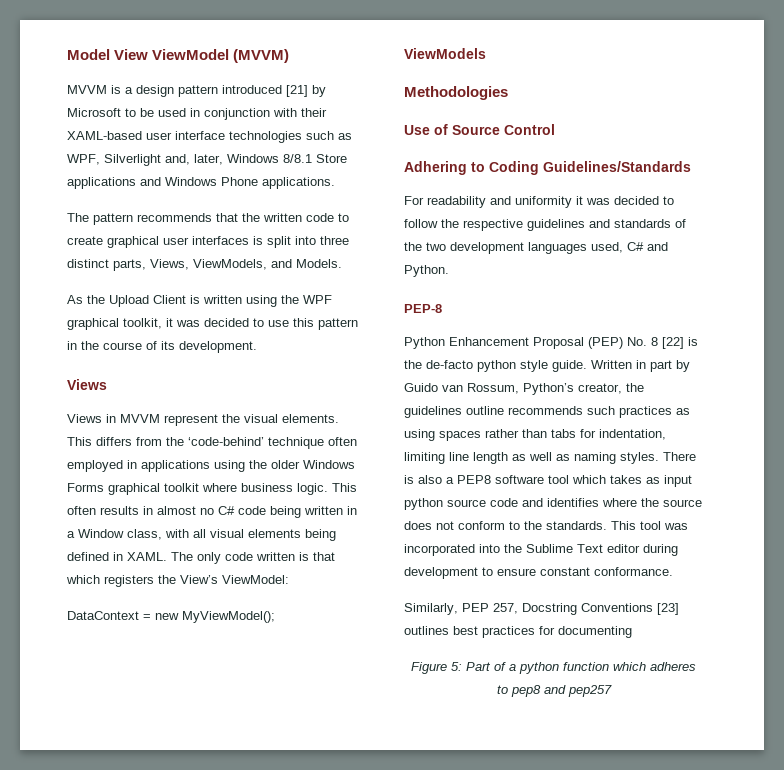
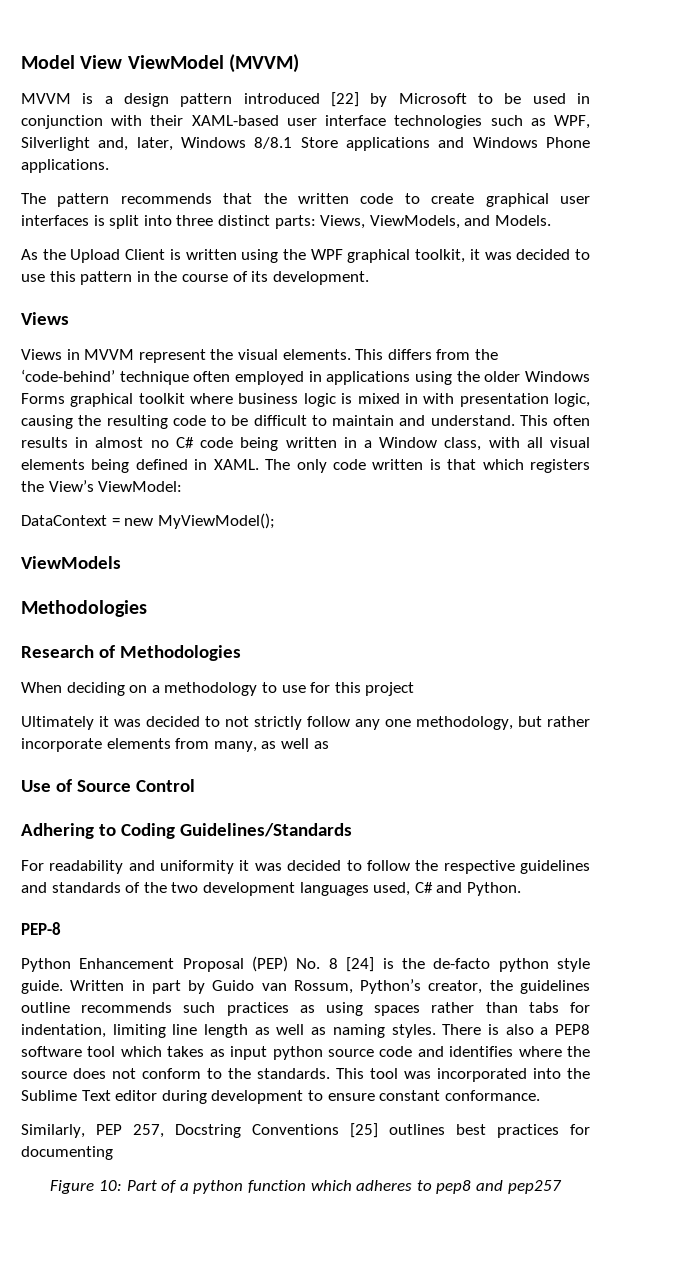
- MVVM is a design pattern introduced [21] by Microsoft to be used in conjunction with their XAML-based user interface technologies such as WPF, Silverlight and, later, Windows 8/8.1 Store applications and Windows Phone applications.
+ MVVM is a design pattern introduced [22] by Microsoft to be used in conjunction with their XAML-based user interface technologies such as WPF, Silverlight and, later, Windows 8/8.1 Store applications and Windows Phone applications.
- The pattern recommends that the written code to create graphical user interfaces is split into three distinct parts, Views, ViewModels, and Models.
+ The pattern recommends that the written code to create graphical user interfaces is split into three distinct parts: Views, ViewModels, and Models.
- This differs from the ‘code-behind’ technique often employed in applications using the older Windows Forms graphical toolkit where business logic.
+ This differs from the ‘code-behind’ technique often employed in applications using the older Windows Forms graphical toolkit where business logic is mixed in with presentation logic, causing the resulting code to be difficult to maintain and understand.
+ Research of Methodologies
+ When deciding on a methodology to use for this project
+ Ultimately it was decided to not strictly follow any one methodology, but rather incorporate elements from many, as well as
- Python Enhancement Proposal (PEP) No. 8 [22] is the de-facto python style guide.
+ Python Enhancement Proposal (PEP) No. 8 [24] is the de-facto python style guide.
- Similarly, PEP 257, Docstring Conventions [23] outlines best practices for documenting
+ Similarly, PEP 257, Docstring Conventions [25] outlines best practices for documenting
- Figure 5: Part of a python function which adheres to pep8 and pep257
+ Figure 10: Part of a python function which adheres to pep8 and pep257

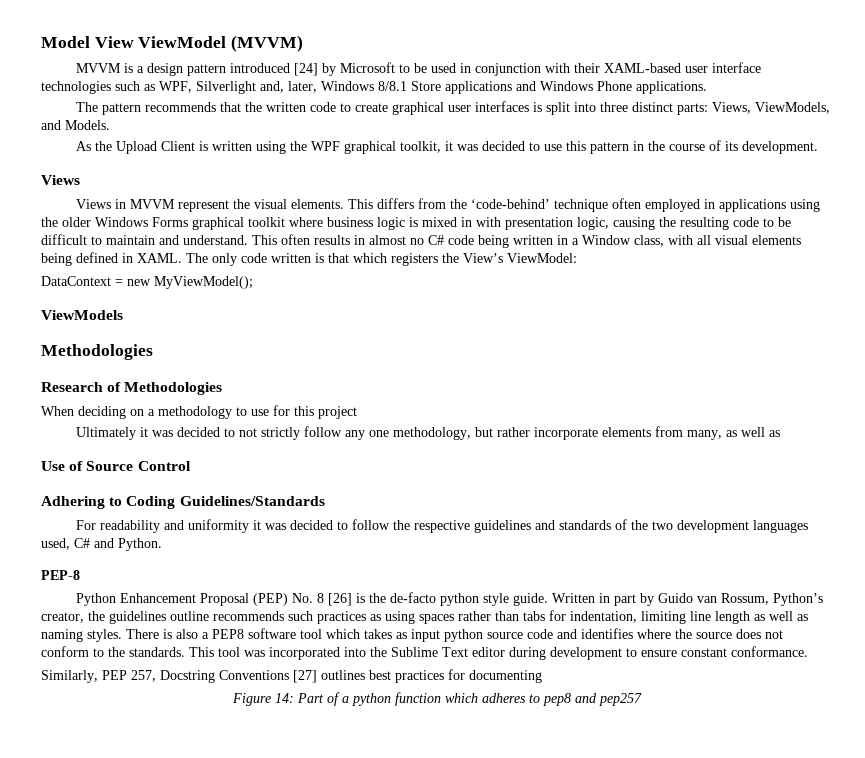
- MVVM is a design pattern introduced [22] by Microsoft to be used in conjunction with their XAML-based user interface technologies such as WPF, Silverlight and, later, Windows 8/8.1 Store applications and Windows Phone applications.
+ MVVM is a design pattern introduced [24] by Microsoft to be used in conjunction with their XAML-based user interface technologies such as WPF, Silverlight and, later, Windows 8/8.1 Store applications and Windows Phone applications.
- Python Enhancement Proposal (PEP) No. 8 [24] is the de-facto python style guide.
+ Python Enhancement Proposal (PEP) No. 8 [26] is the de-facto python style guide.
- Similarly, PEP 257, Docstring Conventions [25] outlines best practices for documenting
+ Similarly, PEP 257, Docstring Conventions [27] outlines best practices for documenting
- Figure 10: Part of a python function which adheres to pep8 and pep257
+ Figure 14: Part of a python function which adheres to pep8 and pep257

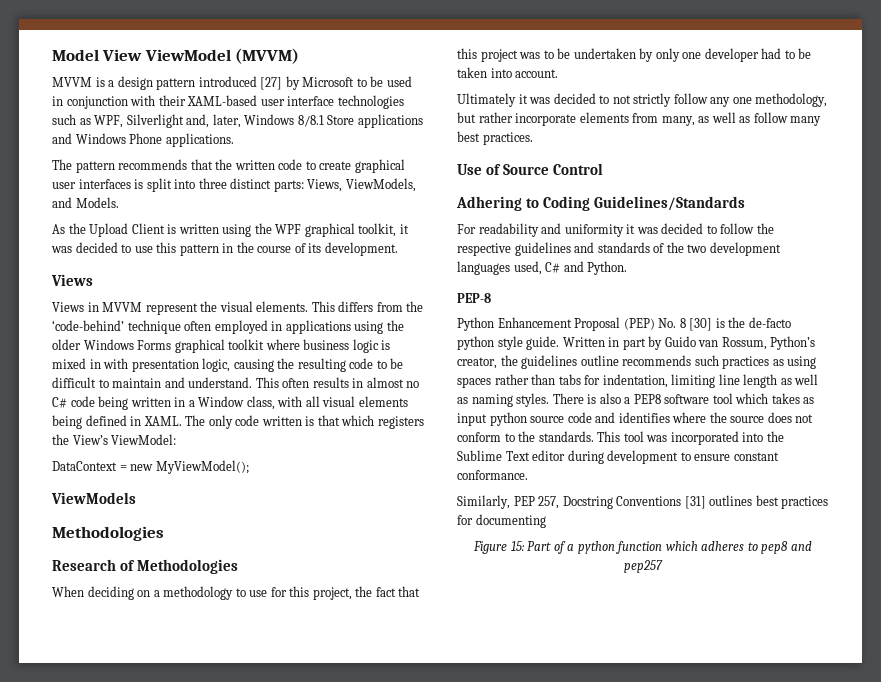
- MVVM is a design pattern introduced [24] by Microsoft to be used in conjunction with their XAML-based user interface technologies such as WPF, Silverlight and, later, Windows 8/8.1 Store applications and Windows Phone applications.
+ MVVM is a design pattern introduced [27] by Microsoft to be used in conjunction with their XAML-based user interface technologies such as WPF, Silverlight and, later, Windows 8/8.1 Store applications and Windows Phone applications.
- When deciding on a methodology to use for this project
+ When deciding on a methodology to use for this project, the fact that this project was to be undertaken by only one developer had to be taken into account.
- Ultimately it was decided to not strictly follow any one methodology, but rather incorporate elements from many, as well as
+ Ultimately it was decided to not strictly follow any one methodology, but rather incorporate elements from many, as well as follow many best practices.
- Python Enhancement Proposal (PEP) No. 8 [26] is the de-facto python style guide.
+ Python Enhancement Proposal (PEP) No. 8 [30] is the de-facto python style guide.
- Similarly, PEP 257, Docstring Conventions [27] outlines best practices for documenting
+ Similarly, PEP 257, Docstring Conventions [31] outlines best practices for documenting
- Figure 14: Part of a python function which adheres to pep8 and pep257
+ Figure 15: Part of a python function which adheres to pep8 and pep257

